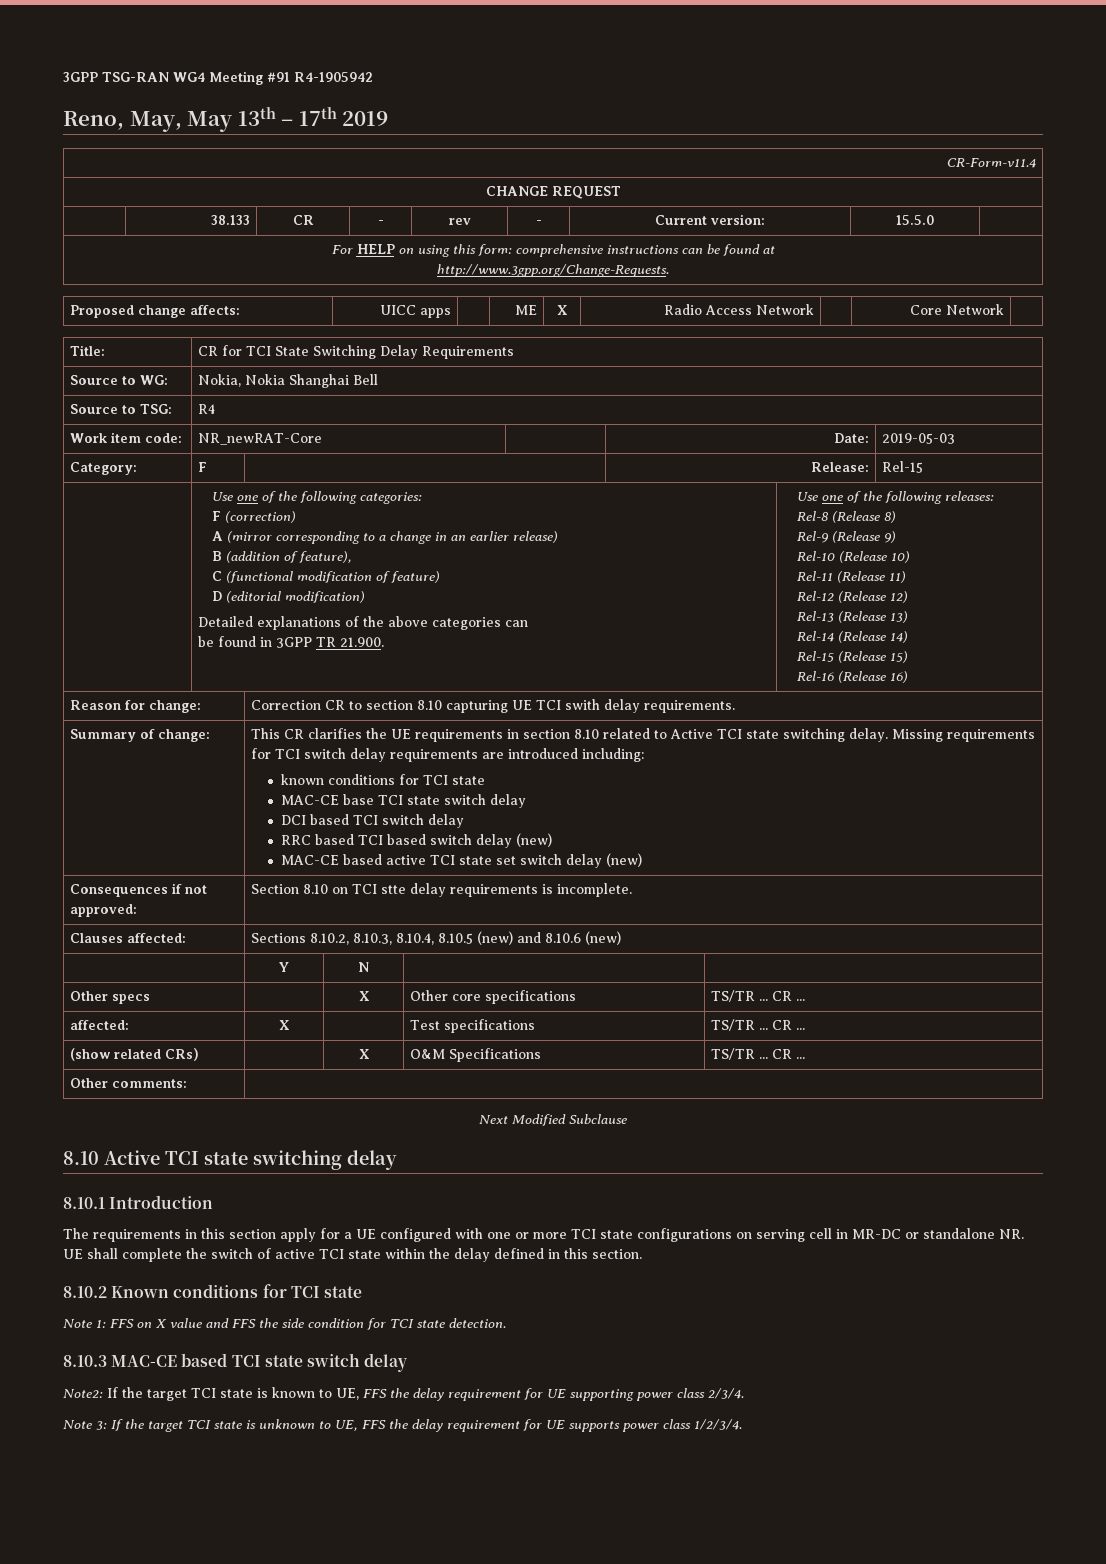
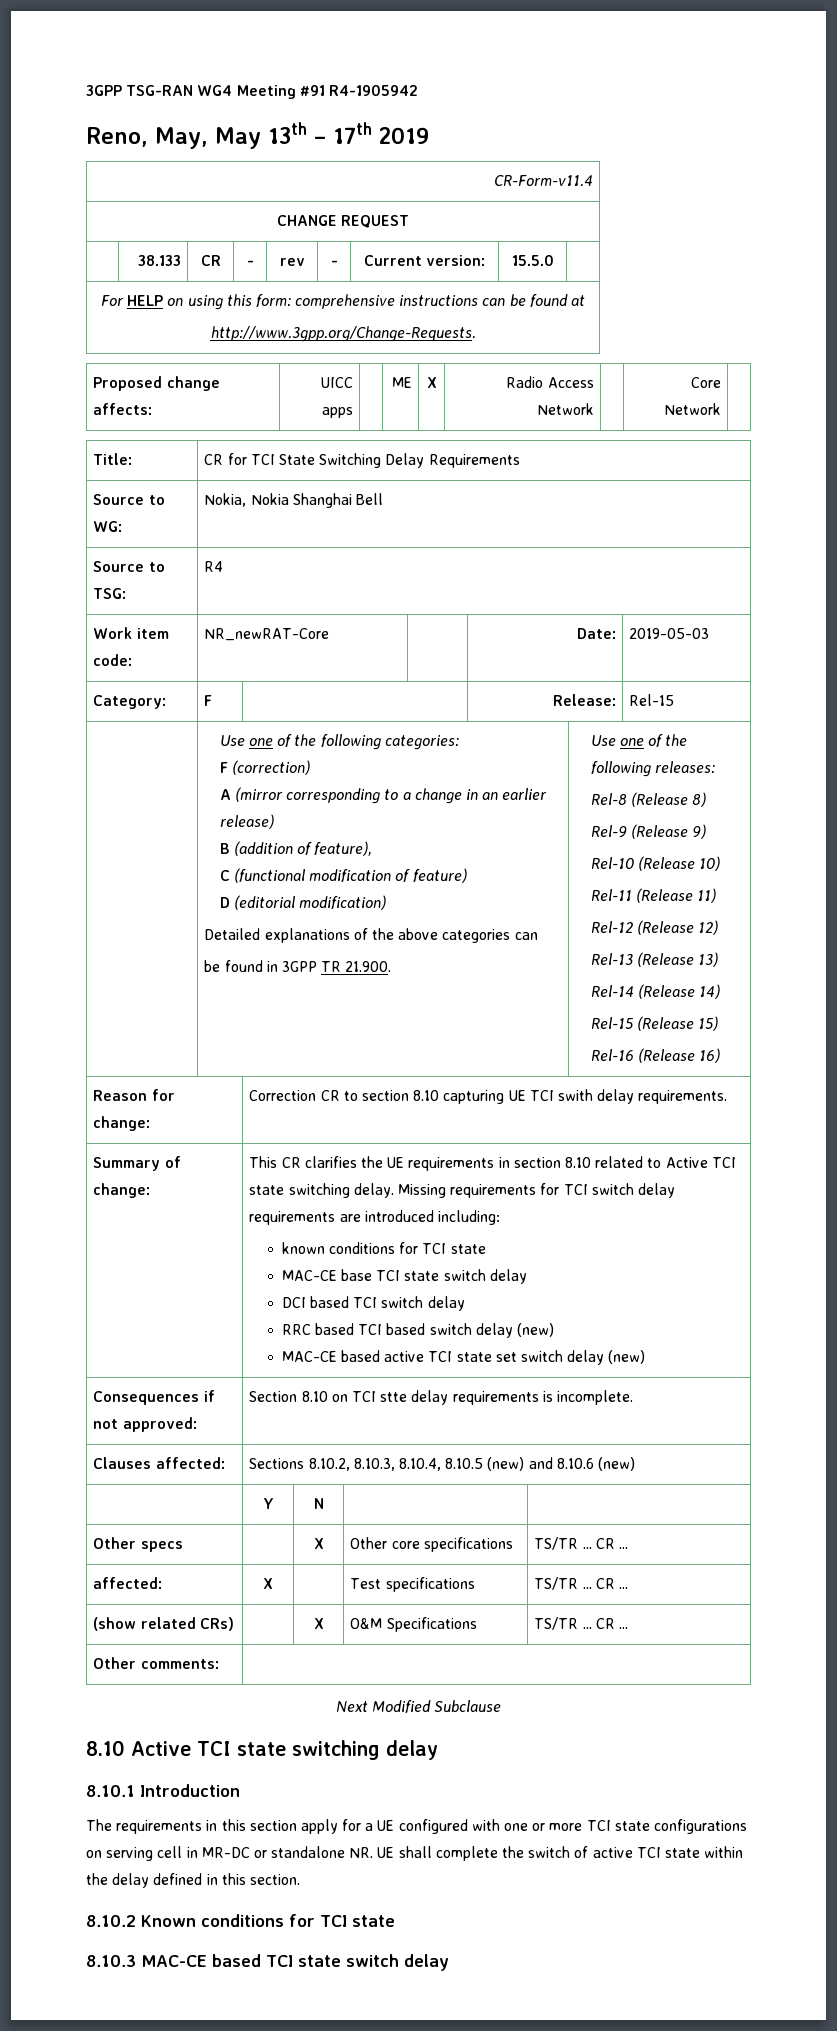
- Note 1: FFS on X value and FFS the side condition for TCI state detection.
- Note2: If the target TCI state is known to UE, FFS the delay requirement for UE supporting power class 2/3/4.
- Note 3: If the target TCI state is unknown to UE, FFS the delay requirement for UE supports power class 1/2/3/4.

